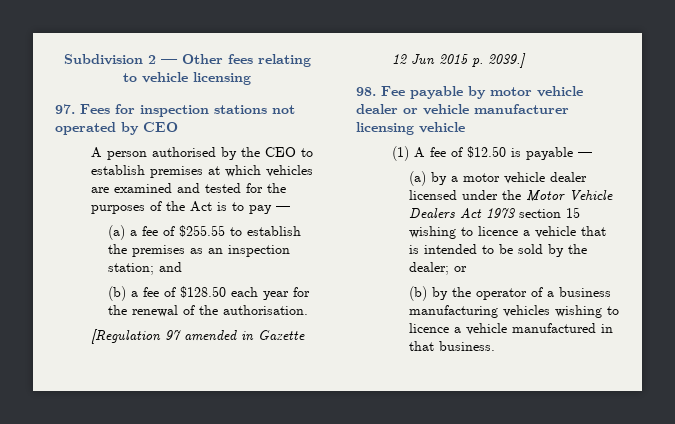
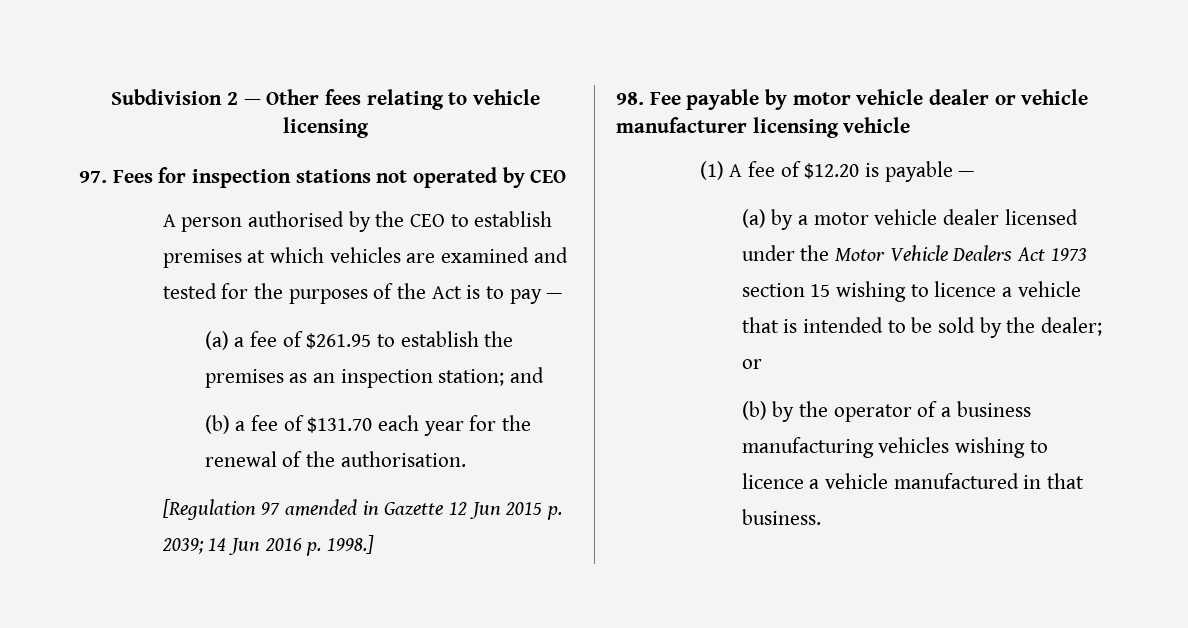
- (a) a fee of $255.55 to establish the premises as an inspection station; and
+ (a) a fee of $261.95 to establish the premises as an inspection station; and
- (b) a fee of $128.50 each year for the renewal of the authorisation.
+ (b) a fee of $131.70 each year for the renewal of the authorisation.
- [Regulation 97 amended in Gazette 12 Jun 2015 p. 2039.]
+ [Regulation 97 amended in Gazette 12 Jun 2015 p. 2039; 14 Jun 2016 p. 1998.]
- (1) A fee of $12.50 is payable —
+ (1) A fee of $12.20 is payable —

